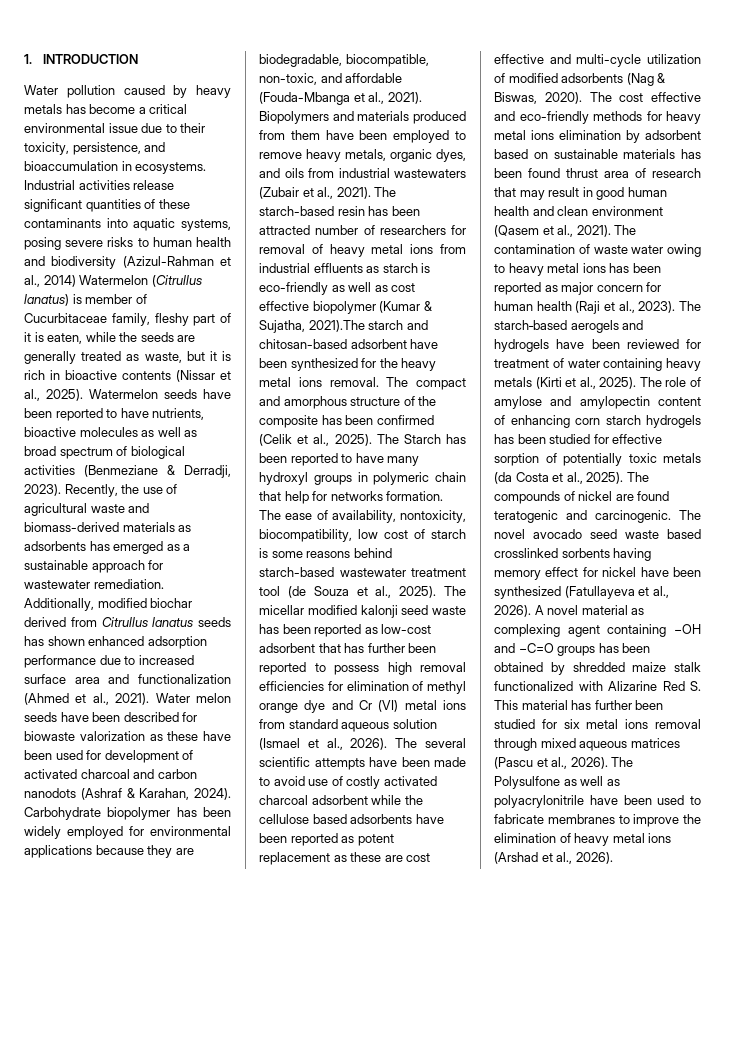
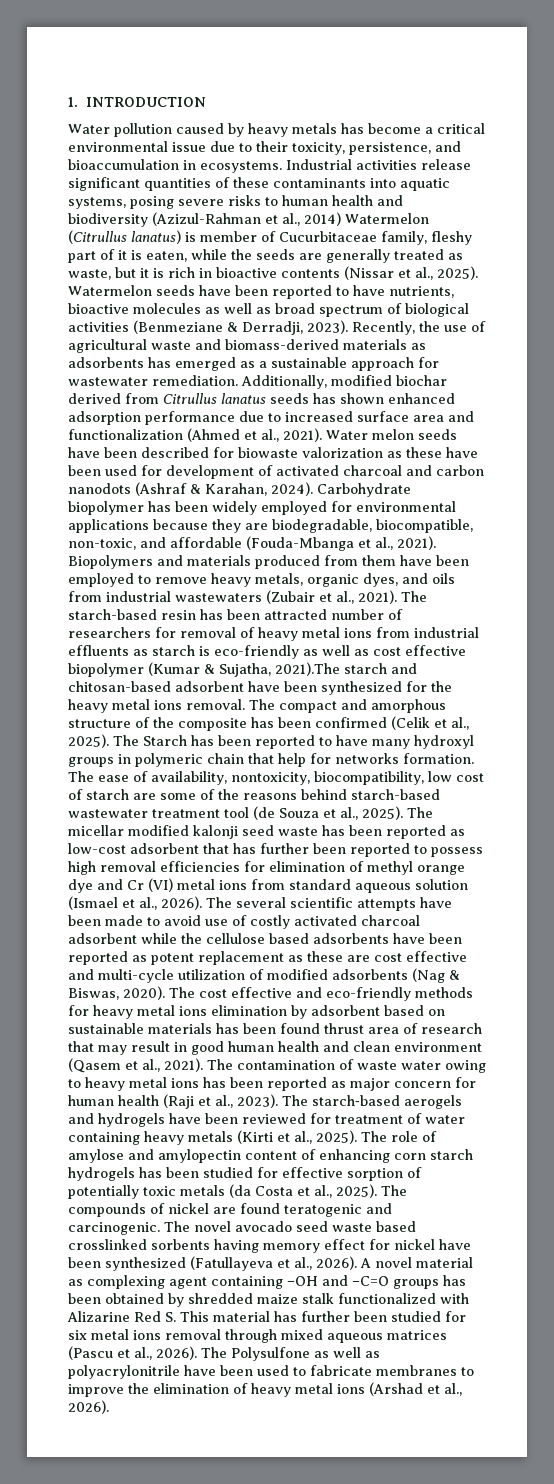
- The ease of availability, nontoxicity, biocompatibility, low cost of starch is some reasons behind starch-based wastewater treatment tool (de Souza et al., 2025).
+ The ease of availability, nontoxicity, biocompatibility, low cost of starch are some of the reasons behind starch-based wastewater treatment tool (de Souza et al., 2025).

